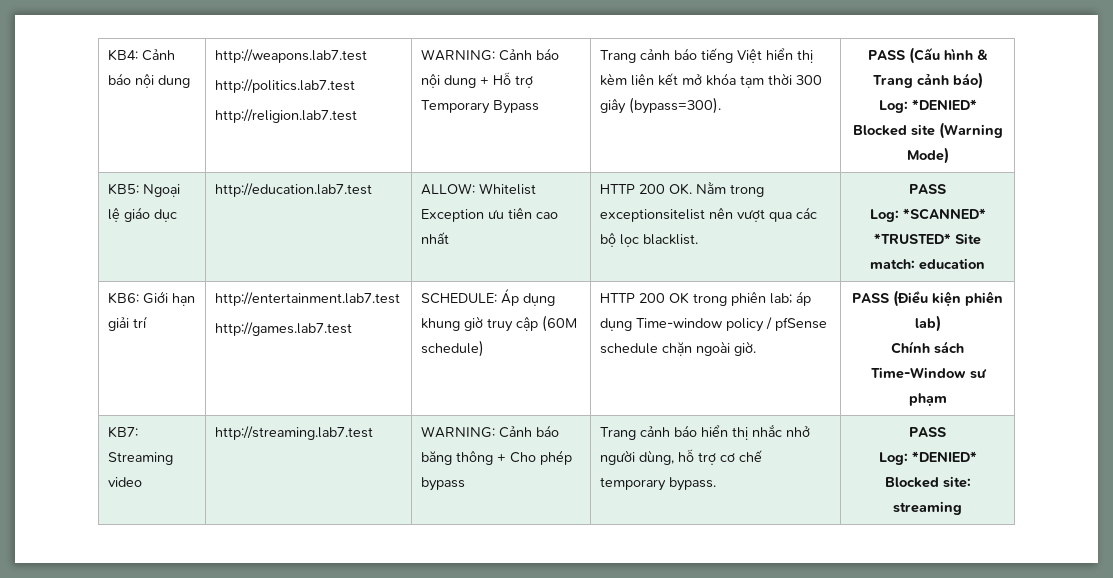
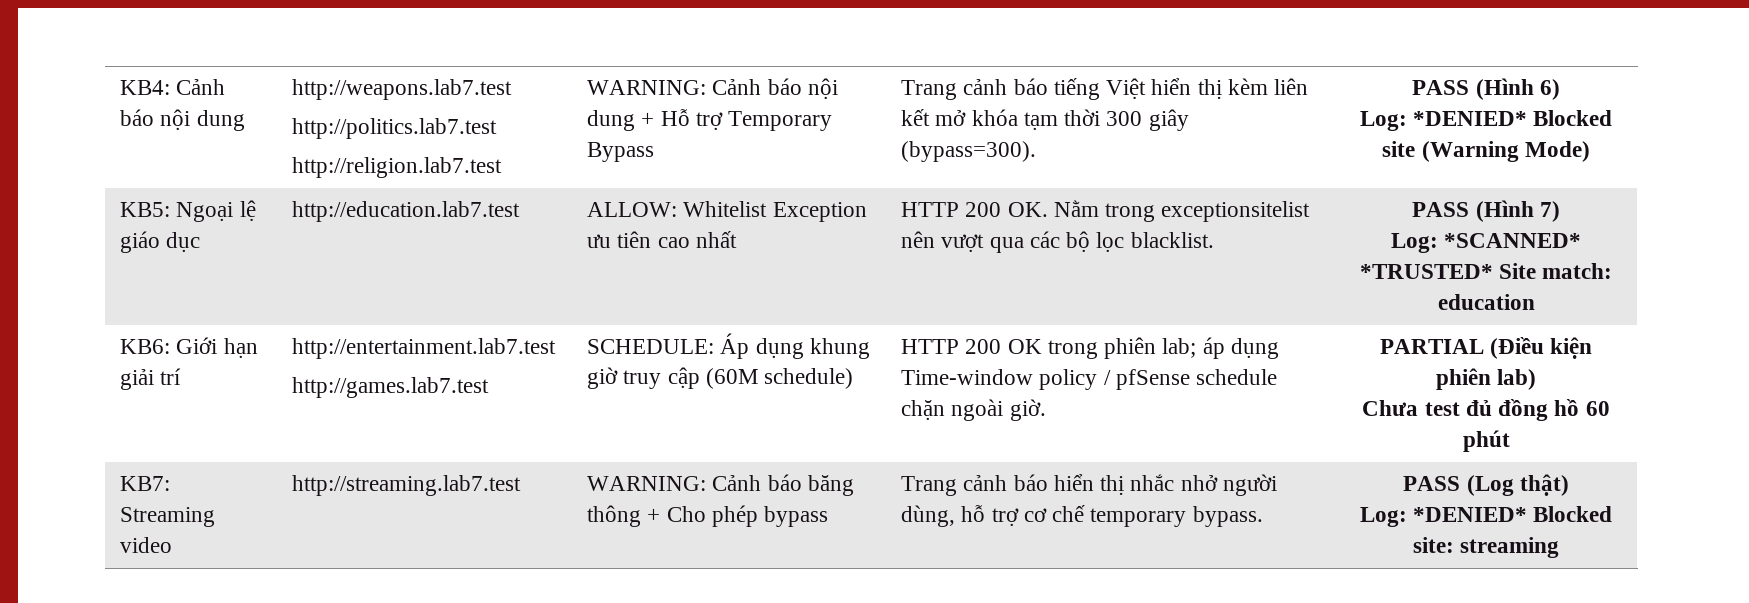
- PASS (Cấu hình & Trang cảnh báo)
+ PASS (Hình 6)
- KB5: Ngoại lệ giáo dục | http://education.lab7.test | ALLOW: Whitelist Exception ưu tiên cao nhất | HTTP 200 OK. Nằm trong exceptionsitelist nên vượt qua các bộ lọc blacklist. | PASS
+ KB5: Ngoại lệ giáo dục | http://education.lab7.test | ALLOW: Whitelist Exception ưu tiên cao nhất | HTTP 200 OK. Nằm trong exceptionsitelist nên vượt qua các bộ lọc blacklist. | PASS (Hình 7)
- PASS (Điều kiện phiên lab)
+ PARTIAL (Điều kiện phiên lab)
- Chính sách Time-Window sư phạm
+ Chưa test đủ đồng hồ 60 phút
- KB7: Streaming video | http://streaming.lab7.test | WARNING: Cảnh báo băng thông + Cho phép bypass | Trang cảnh báo hiển thị nhắc nhở người dùng, hỗ trợ cơ chế temporary bypass. | PASS
+ KB7: Streaming video | http://streaming.lab7.test | WARNING: Cảnh báo băng thông + Cho phép bypass | Trang cảnh báo hiển thị nhắc nhở người dùng, hỗ trợ cơ chế temporary bypass. | PASS (Log thật)

